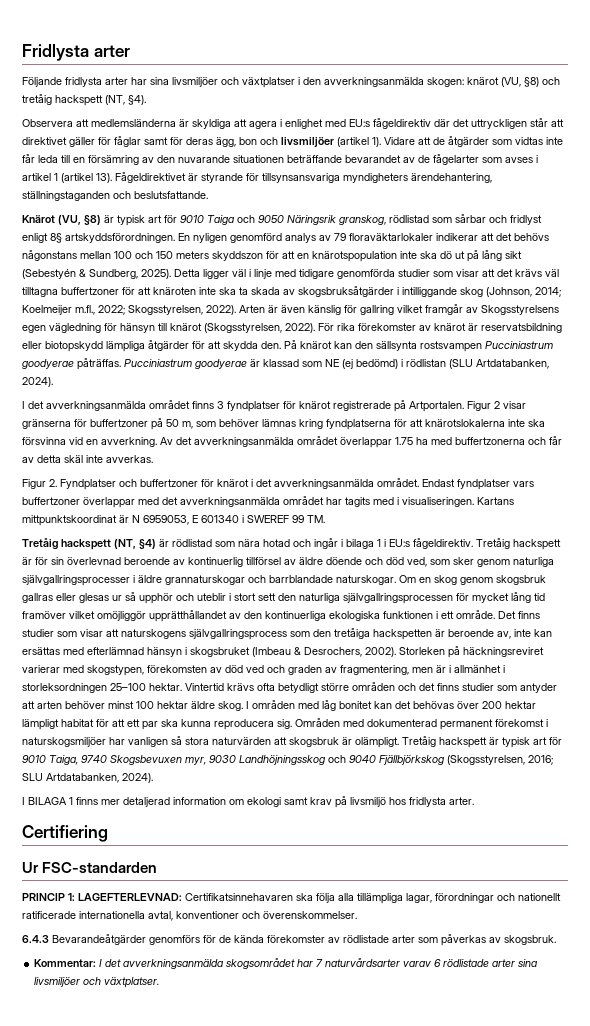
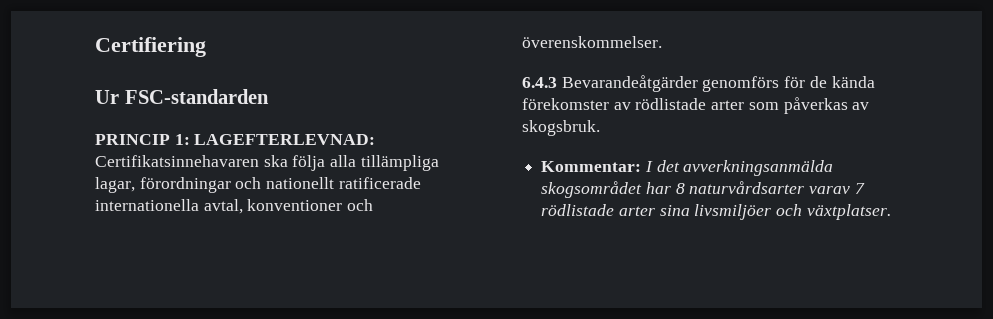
- Fridlysta arter
- Följande fridlysta arter har sina livsmiljöer och växtplatser i den avverkningsanmälda skogen: knärot (VU, §8) och tretåig hackspett (NT, §4).
- Observera att medlemsländerna är skyldiga att agera i enlighet med EU:s fågeldirektiv där det uttryckligen står att direktivet gäller för fåglar samt för deras ägg, bon och livsmiljöer (artikel 1). Vidare att de åtgärder som vidtas inte får leda till en försämring av den nuvarande situationen beträffande bevarandet av de fågelarter som avses i artikel 1 (artikel 13). Fågeldirektivet är styrande för tillsynsansvariga myndigheters ärendehantering, ställningstaganden och beslutsfattande.
- Knärot (VU, §8) är typisk art för 9010 Taiga och 9050 Näringsrik granskog, rödlistad som sårbar och fridlyst enligt 8§ artskyddsförordningen. En nyligen genomförd analys av 79 floraväktarlokaler indikerar att det behövs någonstans mellan 100 och 150 meters skyddszon för att en knärotspopulation inte ska dö ut på lång sikt (Sebestyén & Sundberg, 2025). Detta ligger väl i linje med tidigare genomförda studier som visar att det krävs väl tilltagna buffertzoner för att knäroten inte ska ta skada av skogsbruksåtgärder i intilliggande skog (Johnson, 2014; Koelmeijer m.fl., 2022; Skogsstyrelsen, 2022). Arten är även känslig för gallring vilket framgår av Skogsstyrelsens egen vägledning för hänsyn till knärot (Skogsstyrelsen, 2022). För rika förekomster av knärot är reservatsbildning eller biotopskydd lämpliga åtgärder för att skydda den. På knärot kan den sällsynta rostsvampen Pucciniastrum goodyerae påträffas. Pucciniastrum goodyerae är klassad som NE (ej bedömd) i rödlistan (SLU Artdatabanken, 2024).
- I det avverkningsanmälda området finns 3 fyndplatser för knärot registrerade på Artportalen. Figur 2 visar gränserna för buffertzoner på 50 m, som behöver lämnas kring fyndplatserna för att knärotslokalerna inte ska försvinna vid en avverkning. Av det avverkningsanmälda området överlappar 1.75 ha med buffertzonerna och får av detta skäl inte avverkas.
- Figur 2. Fyndplatser och buffertzoner för knärot i det avverkningsanmälda området. Endast fyndplatser vars buffertzoner överlappar med det avverkningsanmälda området har tagits med i visualiseringen. Kartans mittpunktskoordinat är N 6959053, E 601340 i SWEREF 99 TM.
- Tretåig hackspett (NT, §4) är rödlistad som nära hotad och ingår i bilaga 1 i EU:s fågeldirektiv. Tretåig hackspett är för sin överlevnad beroende av kontinuerlig tillförsel av äldre döende och död ved, som sker genom naturliga självgallringsprocesser i äldre grannaturskogar och barrblandade naturskogar. Om en skog genom skogsbruk gallras eller glesas ur så upphör och uteblir i stort sett den naturliga självgallringsprocessen för mycket lång tid framöver vilket omöjliggör upprätthållandet av den kontinuerliga ekologiska funktionen i ett område. Det finns studier som visar att naturskogens självgallringsprocess som den tretåiga hackspetten är beroende av, inte kan ersättas med efterlämnad hänsyn i skogsbruket (Imbeau & Desrochers, 2002). Storleken på häckningsreviret varierar med skogstypen, förekomsten av död ved och graden av fragmentering, men är i allmänhet i storleksordningen 25–100 hektar. Vintertid krävs ofta betydligt större områden och det finns studier som antyder att arten behöver minst 100 hektar äldre skog. I områden med låg bonitet kan det behövas över 200 hektar lämpligt habitat för att ett par ska kunna reproducera sig. Områden med dokumenterad permanent förekomst i naturskogsmiljöer har vanligen så stora naturvärden att skogsbruk är olämpligt. Tretåig hackspett är typisk art för 9010 Taiga, 9740 Skogsbevuxen myr, 9030 Landhöjningsskog och 9040 Fjällbjörkskog (Skogsstyrelsen, 2016; SLU Artdatabanken, 2024).
- I BILAGA 1 finns mer detaljerad information om ekologi samt krav på livsmiljö hos fridlysta arter.
- Kommentar: I det avverkningsanmälda skogsområdet har 7 naturvårdsarter varav 6 rödlistade arter sina livsmiljöer och växtplatser.
+ Kommentar: I det avverkningsanmälda skogsområdet har 8 naturvårdsarter varav 7 rödlistade arter sina livsmiljöer och växtplatser.

